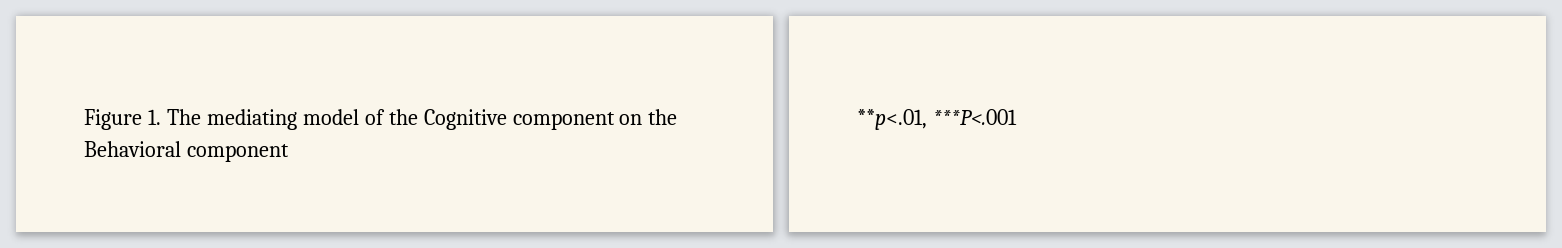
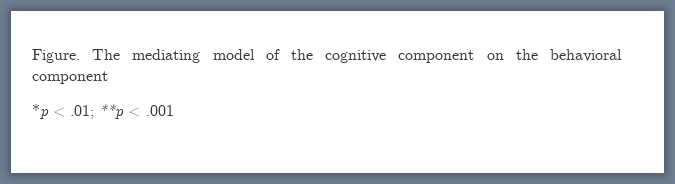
- Figure 1. The mediating model of the Cognitive component on the Behavioral component
+ Figure. The mediating model of the cognitive component on the behavioral component
- **p<.01, ***P<.001
+ *p < .01; **p < .001

